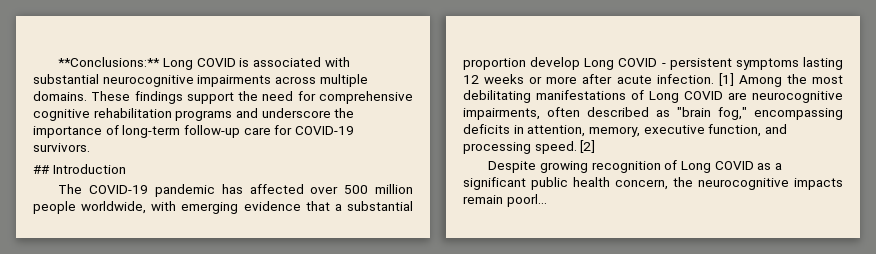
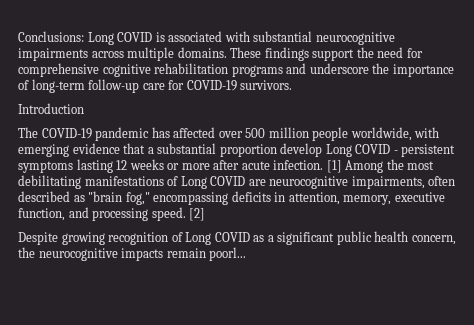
- **Conclusions:** Long COVID is associated with substantial neurocognitive impairments across multiple domains.
+ Conclusions: Long COVID is associated with substantial neurocognitive impairments across multiple domains.
- ## Introduction
+ Introduction

